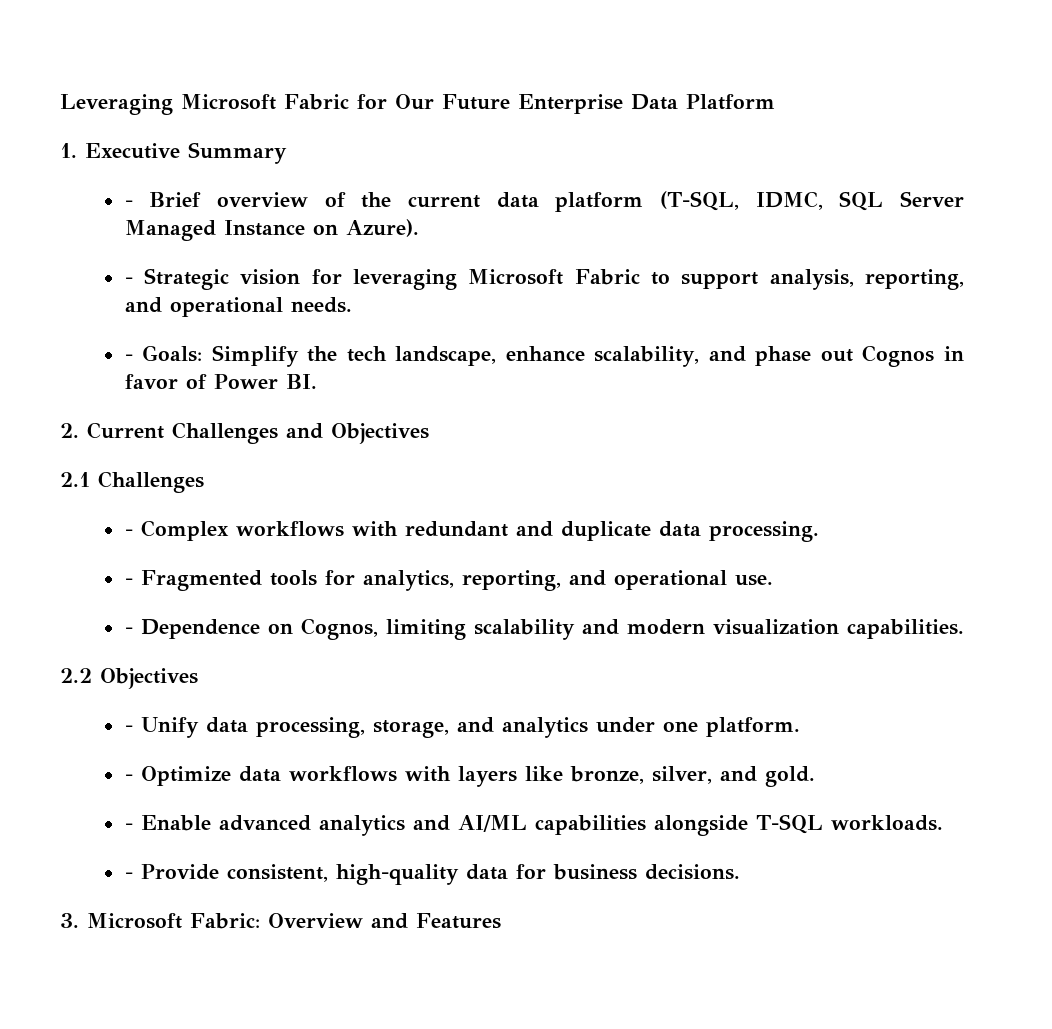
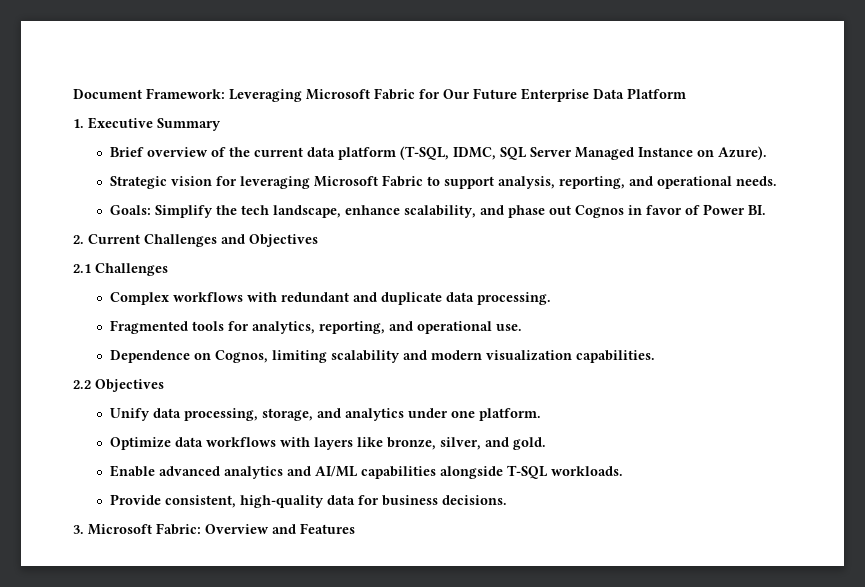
- Leveraging Microsoft Fabric for Our Future Enterprise Data Platform
+ Document Framework: Leveraging Microsoft Fabric for Our Future Enterprise Data Platform
- - Brief overview of the current data platform (T-SQL, IDMC, SQL Server Managed Instance on Azure).
+ Brief overview of the current data platform (T-SQL, IDMC, SQL Server Managed Instance on Azure).
- - Strategic vision for leveraging Microsoft Fabric to support analysis, reporting, and operational needs.
+ Strategic vision for leveraging Microsoft Fabric to support analysis, reporting, and operational needs.
- - Goals: Simplify the tech landscape, enhance scalability, and phase out Cognos in favor of Power BI.
+ Goals: Simplify the tech landscape, enhance scalability, and phase out Cognos in favor of Power BI.
- - Complex workflows with redundant and duplicate data processing.
+ Complex workflows with redundant and duplicate data processing.
- - Fragmented tools for analytics, reporting, and operational use.
+ Fragmented tools for analytics, reporting, and operational use.
- - Dependence on Cognos, limiting scalability and modern visualization capabilities.
+ Dependence on Cognos, limiting scalability and modern visualization capabilities.
- - Unify data processing, storage, and analytics under one platform.
+ Unify data processing, storage, and analytics under one platform.
- - Optimize data workflows with layers like bronze, silver, and gold.
+ Optimize data workflows with layers like bronze, silver, and gold.
- - Enable advanced analytics and AI/ML capabilities alongside T-SQL workloads.
+ Enable advanced analytics and AI/ML capabilities alongside T-SQL workloads.
- - Provide consistent, high-quality data for business decisions.
+ Provide consistent, high-quality data for business decisions.

